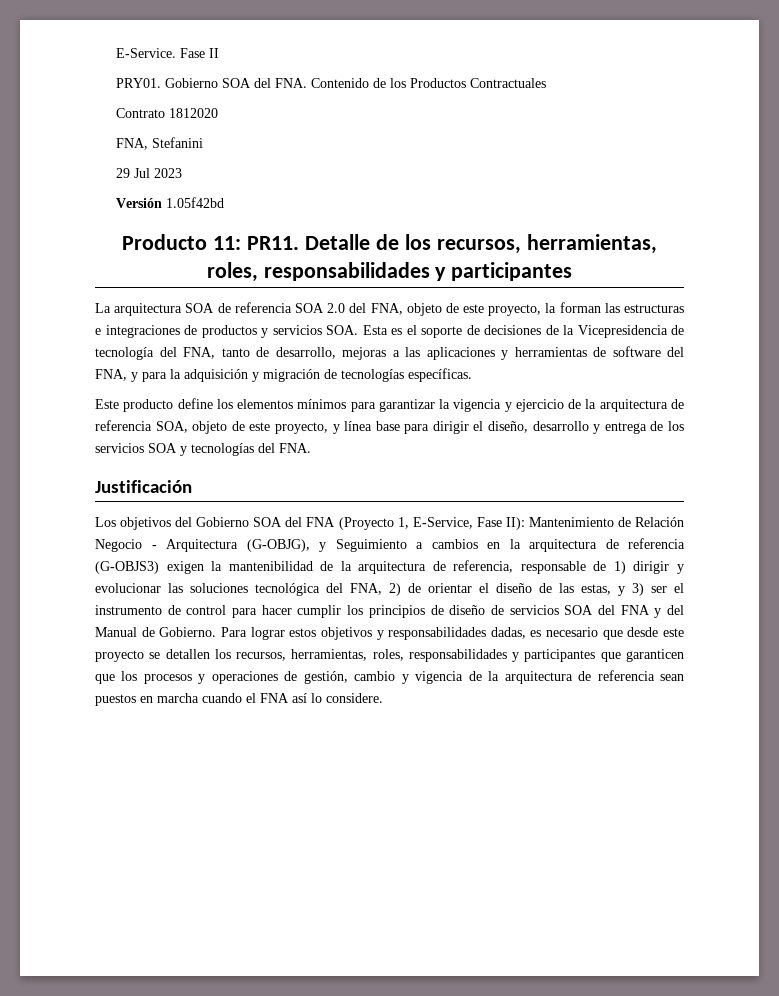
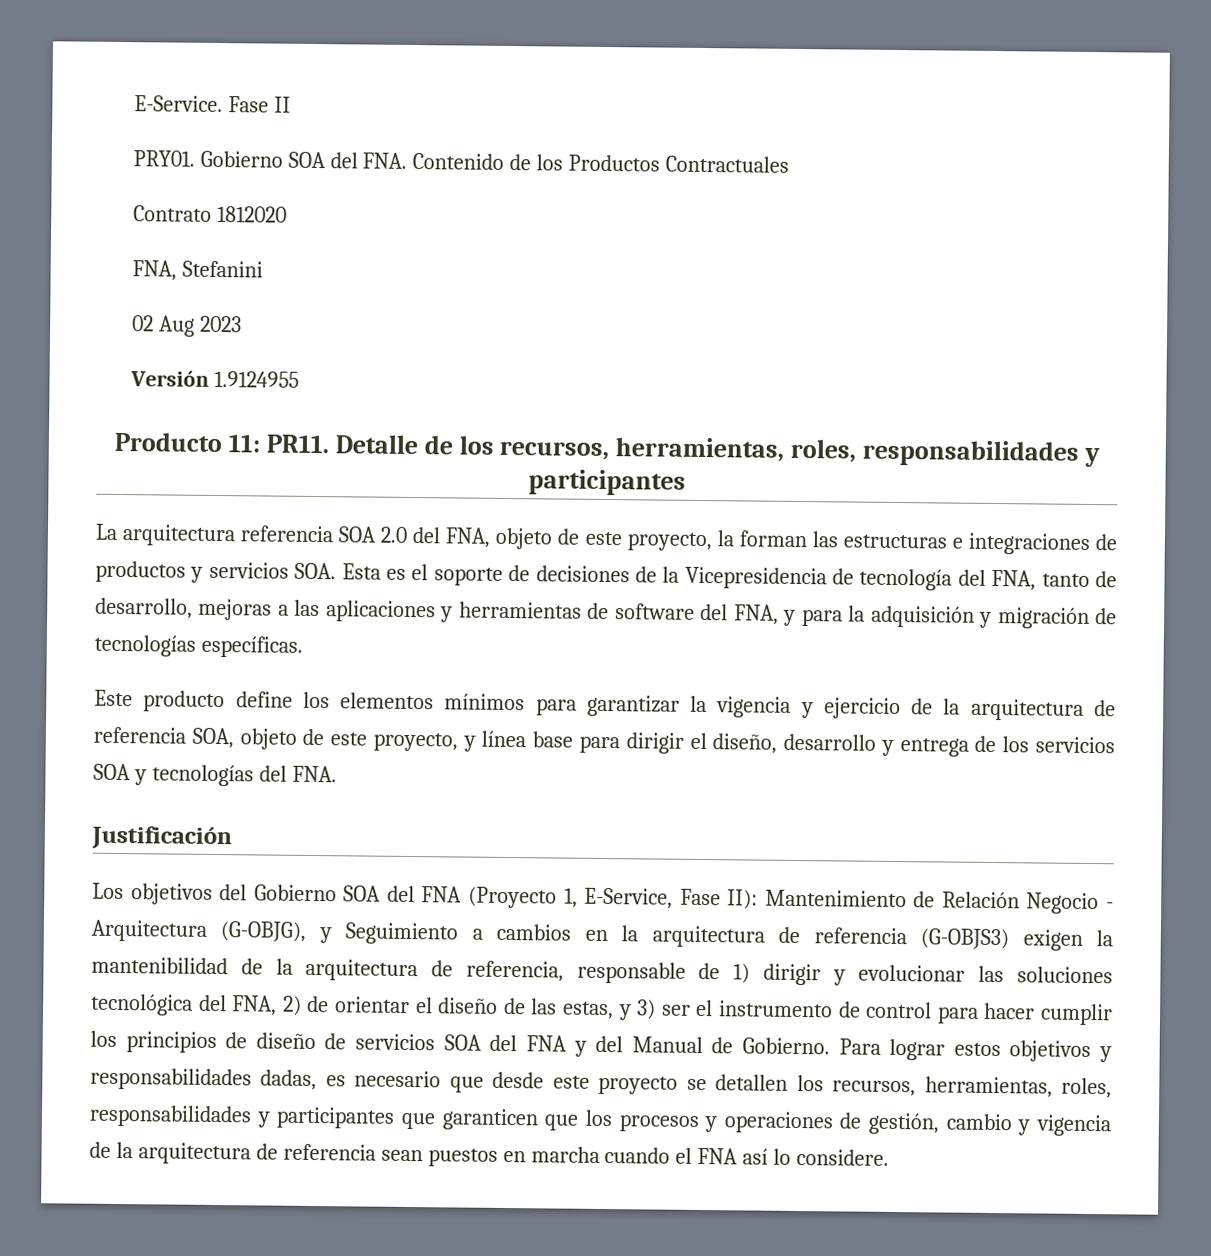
- 29 Jul 2023
+ 02 Aug 2023
- Versión 1.05f42bd
+ Versión 1.9124955
- La arquitectura SOA de referencia SOA 2.0 del FNA, objeto de este proyecto, la forman las estructuras e integraciones de productos y servicios SOA. Esta es el soporte de decisiones de la Vicepresidencia de tecnología del FNA, tanto de desarrollo, mejoras a las aplicaciones y herramientas de software del FNA, y para la adquisición y migración de tecnologías específicas.
+ La arquitectura referencia SOA 2.0 del FNA, objeto de este proyecto, la forman las estructuras e integraciones de productos y servicios SOA. Esta es el soporte de decisiones de la Vicepresidencia de tecnología del FNA, tanto de desarrollo, mejoras a las aplicaciones y herramientas de software del FNA, y para la adquisición y migración de tecnologías específicas.

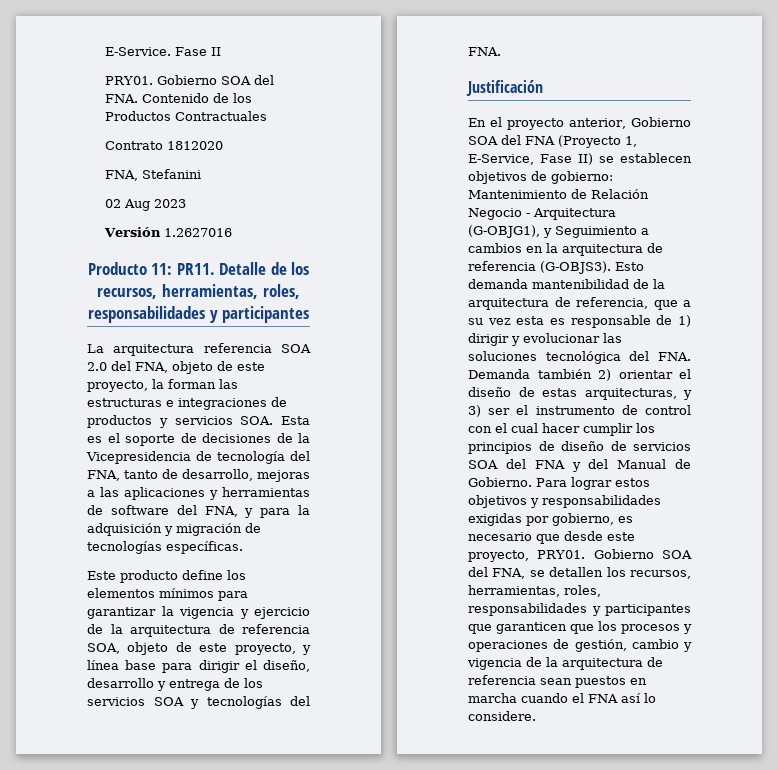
- Versión 1.9124955
+ Versión 1.2627016
- Los objetivos del Gobierno SOA del FNA (Proyecto 1, E-Service, Fase II):
+ En el proyecto anterior, Gobierno SOA del FNA (Proyecto 1, E-Service, Fase II) se establecen objetivos de gobierno:
- Mantenimiento de Relación Negocio - Arquitectura (G-OBJG), y Seguimiento a cambios en la arquitectura de referencia (G-OBJS3) exigen la mantenibilidad de la arquitectura de referencia, responsable de 1) dirigir y evolucionar las soluciones tecnológica del FNA, 2) de orientar el diseño de las estas, y 3) ser el instrumento de control para hacer cumplir los principios de diseño de servicios SOA del FNA y del Manual de Gobierno.
+ Mantenimiento de Relación Negocio - Arquitectura (G-OBJG1), y Seguimiento a cambios en la arquitectura de referencia (G-OBJS3). Esto demanda mantenibilidad de la arquitectura de referencia, que a su vez esta es responsable de 1) dirigir y evolucionar las soluciones tecnológica del FNA. Demanda también 2) orientar el diseño de estas arquitecturas, y 3) ser el instrumento de control con el cual hacer cumplir los principios de diseño de servicios SOA del FNA y del Manual de Gobierno.
- Para lograr estos objetivos y responsabilidades dadas, es necesario que desde este proyecto se detallen los recursos, herramientas, roles, responsabilidades y participantes que garanticen que los procesos y operaciones de gestión, cambio y vigencia de la arquitectura de referencia sean puestos en marcha cuando el FNA así lo considere.
+ Para lograr estos objetivos y responsabilidades exigidas por gobierno, es necesario que desde este proyecto, PRY01. Gobierno SOA del FNA, se detallen los recursos, herramientas, roles, responsabilidades y participantes que garanticen que los procesos y operaciones de gestión, cambio y vigencia de la arquitectura de referencia sean puestos en marcha cuando el FNA así lo considere.

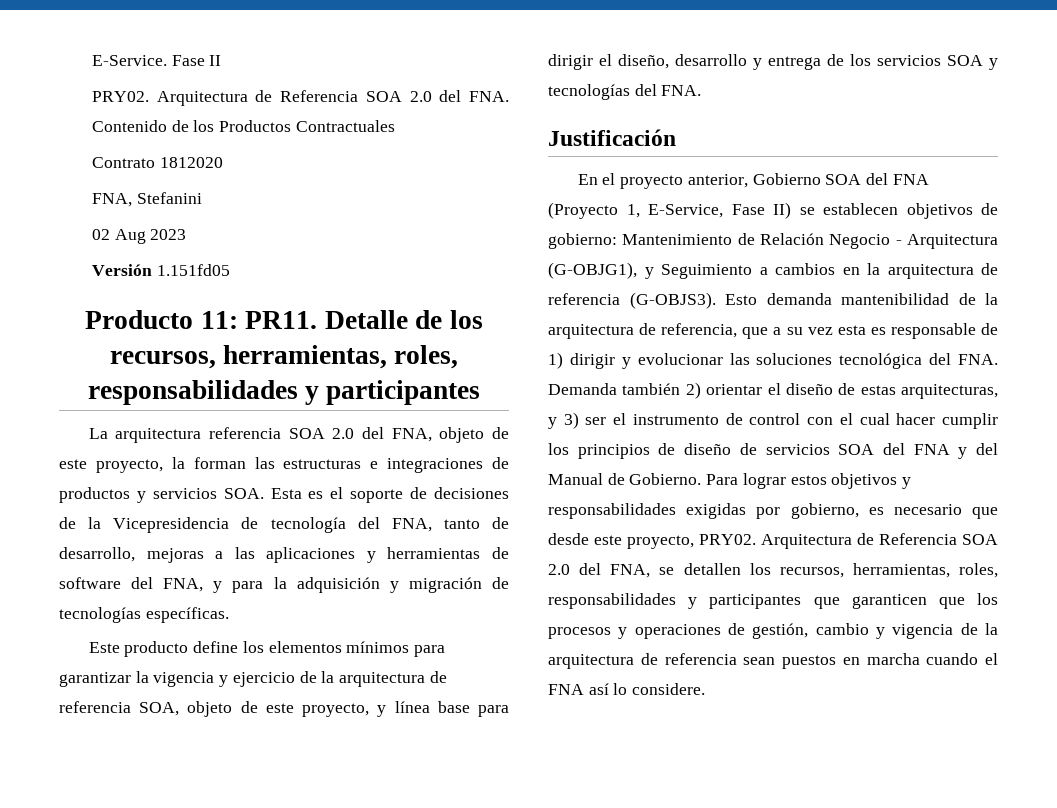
- PRY01. Gobierno SOA del FNA. Contenido de los Productos Contractuales
+ PRY02. Arquitectura de Referencia SOA 2.0 del FNA. Contenido de los Productos Contractuales
- Versión 1.2627016
+ Versión 1.151fd05
- Para lograr estos objetivos y responsabilidades exigidas por gobierno, es necesario que desde este proyecto, PRY01. Gobierno SOA del FNA, se detallen los recursos, herramientas, roles, responsabilidades y participantes que garanticen que los procesos y operaciones de gestión, cambio y vigencia de la arquitectura de referencia sean puestos en marcha cuando el FNA así lo considere.
+ Para lograr estos objetivos y responsabilidades exigidas por gobierno, es necesario que desde este proyecto, PRY02. Arquitectura de Referencia SOA 2.0 del FNA, se detallen los recursos, herramientas, roles, responsabilidades y participantes que garanticen que los procesos y operaciones de gestión, cambio y vigencia de la arquitectura de referencia sean puestos en marcha cuando el FNA así lo considere.

